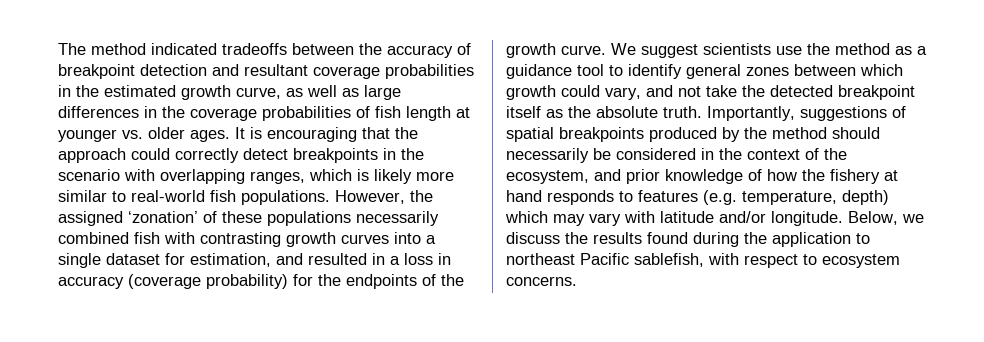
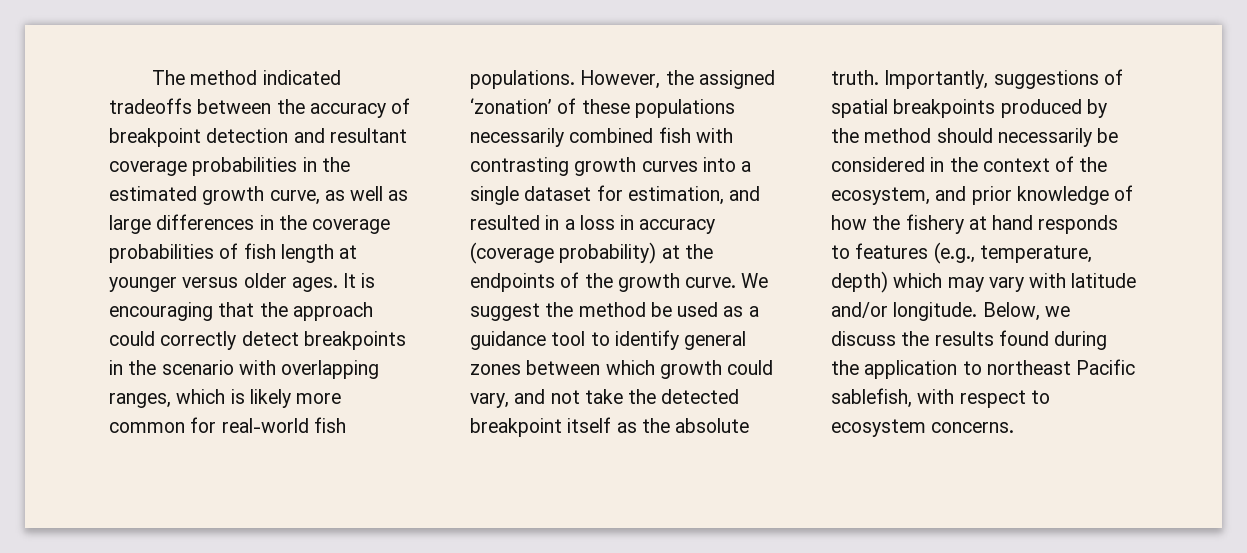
- The method indicated tradeoffs between the accuracy of breakpoint detection and resultant coverage probabilities in the estimated growth curve, as well as large differences in the coverage probabilities of fish length at younger vs. older ages.
+ The method indicated tradeoffs between the accuracy of breakpoint detection and resultant coverage probabilities in the estimated growth curve, as well as large differences in the coverage probabilities of fish length at younger versus older ages.
- It is encouraging that the approach could correctly detect breakpoints in the scenario with overlapping ranges, which is likely more similar to real-world fish populations.
+ It is encouraging that the approach could correctly detect breakpoints in the scenario with overlapping ranges, which is likely more common for real-world fish populations.
- However, the assigned ‘zonation’ of these populations necessarily combined fish with contrasting growth curves into a single dataset for estimation, and resulted in a loss in accuracy (coverage probability) for the endpoints of the growth curve.
+ However, the assigned ‘zonation’ of these populations necessarily combined fish with contrasting growth curves into a single dataset for estimation, and resulted in a loss in accuracy (coverage probability) at the endpoints of the growth curve.
- We suggest scientists use the method as a guidance tool to identify general zones between which growth could vary, and not take the detected breakpoint itself as the absolute truth.
+ We suggest the method be used as a guidance tool to identify general zones between which growth could vary, and not take the detected breakpoint itself as the absolute truth.
- Importantly, suggestions of spatial breakpoints produced by the method should necessarily be considered in the context of the ecosystem, and prior knowledge of how the fishery at hand responds to features (e.g. temperature, depth) which may vary with latitude and/or longitude.
+ Importantly, suggestions of spatial breakpoints produced by the method should necessarily be considered in the context of the ecosystem, and prior knowledge of how the fishery at hand responds to features (e.g., temperature, depth) which may vary with latitude and/or longitude.

